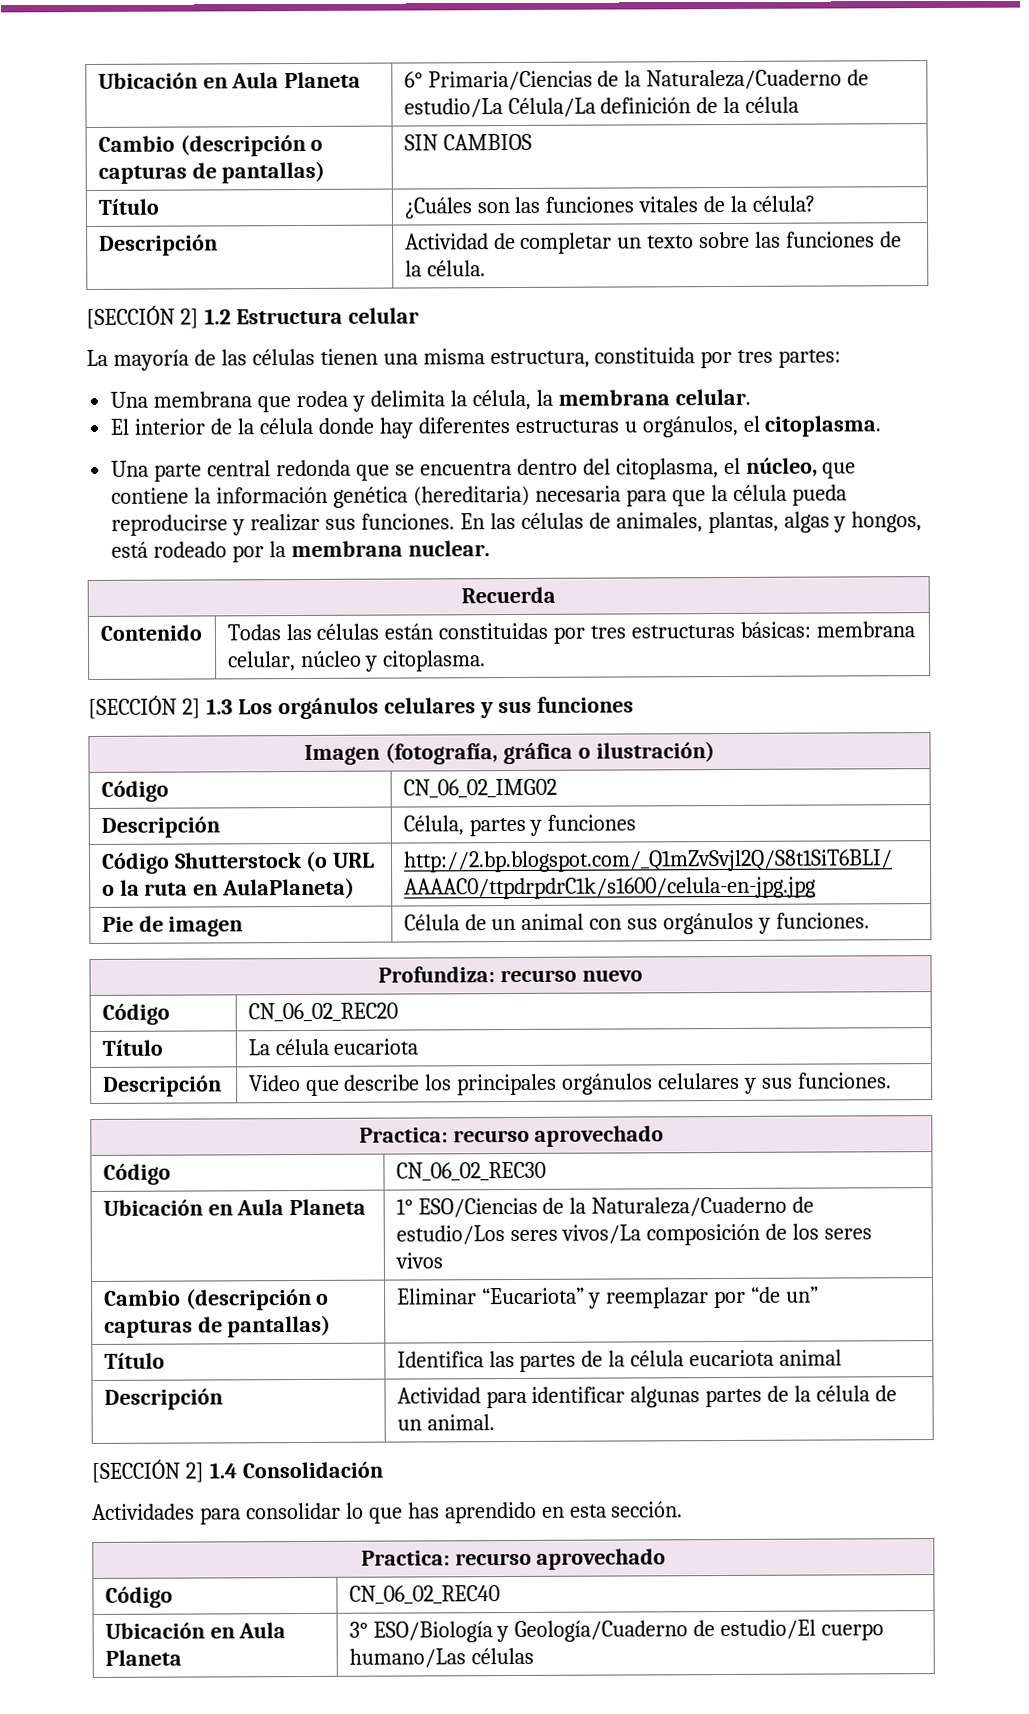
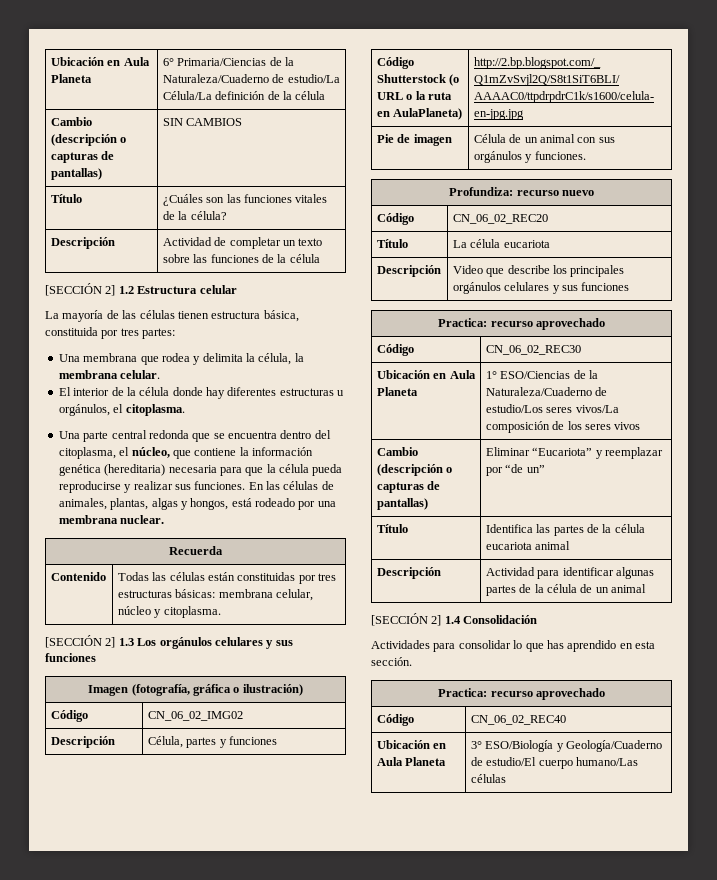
- Descripción | Actividad de completar un texto sobre las funciones de la célula.
+ Descripción | Actividad de completar un texto sobre las funciones de la célula
- La mayoría de las células tienen una misma estructura, constituida por tres partes:
+ La mayoría de las células tienen estructura básica, constituida por tres partes:
- En las células de animales, plantas, algas y hongos, está rodeado por la membrana nuclear.
+ En las células de animales, plantas, algas y hongos, está rodeado por una membrana nuclear.
- Descripción | Video que describe los principales orgánulos celulares y sus funciones.
+ Descripción | Video que describe los principales orgánulos celulares y sus funciones
- Descripción | Actividad para identificar algunas partes de la célula de un animal.
+ Descripción | Actividad para identificar algunas partes de la célula de un animal

